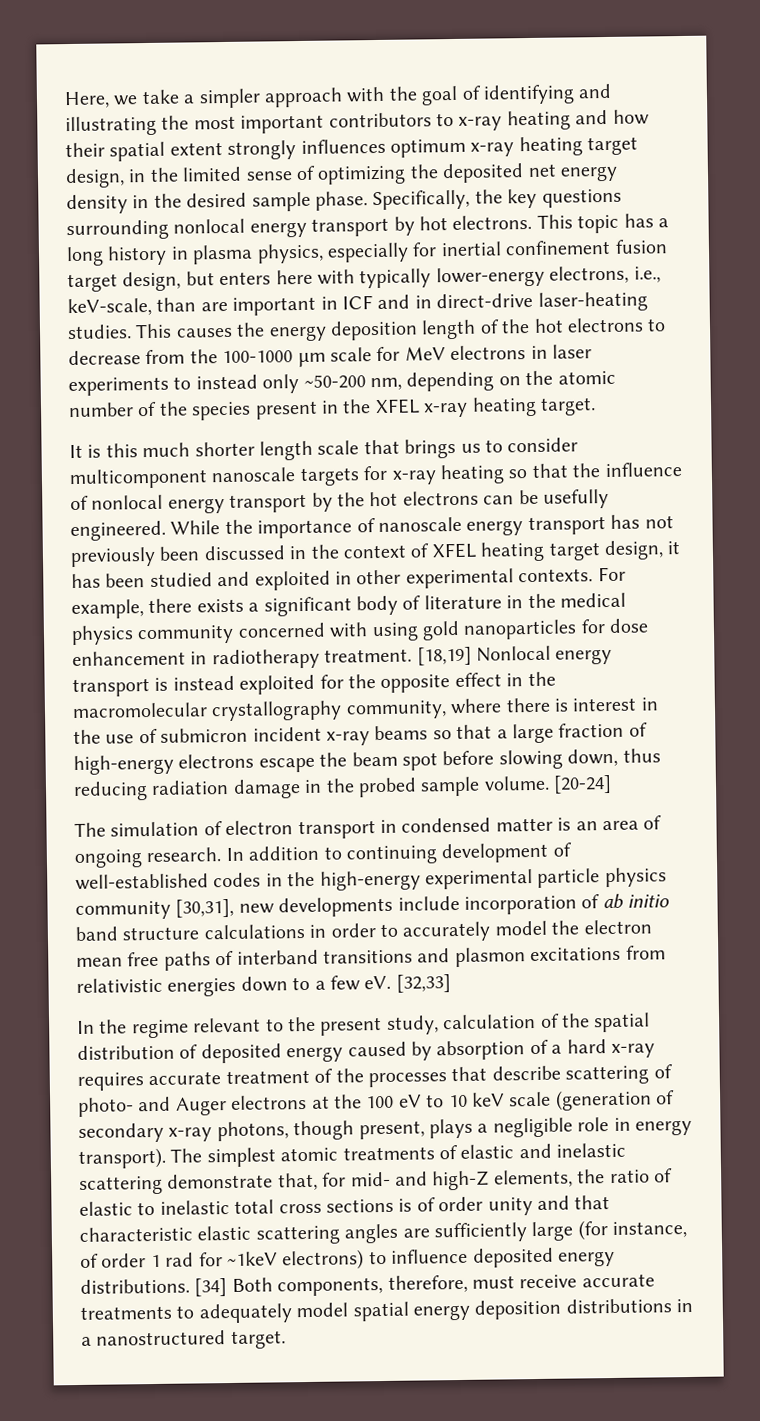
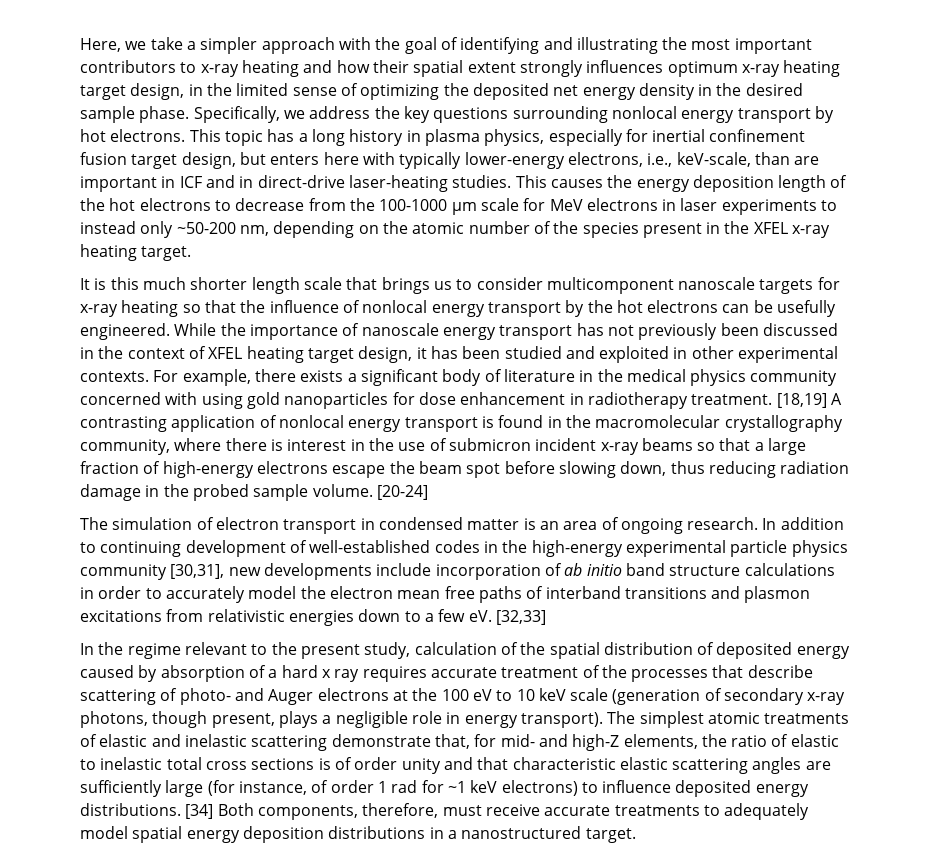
- Specifically, the key questions surrounding nonlocal energy transport by hot electrons.
+ Specifically, we address the key questions surrounding nonlocal energy transport by hot electrons.
- [18,19] Nonlocal energy transport is instead exploited for the opposite effect in the macromolecular crystallography community, where there is interest in the use of submicron incident x-ray beams so that a large fraction of high-energy electrons escape the beam spot before slowing down, thus reducing radiation damage in the probed sample volume.
+ [18,19] A contrasting application of nonlocal energy transport is found in the macromolecular crystallography community, where there is interest in the use of submicron incident x-ray beams so that a large fraction of high-energy electrons escape the beam spot before slowing down, thus reducing radiation damage in the probed sample volume.
- In the regime relevant to the present study, calculation of the spatial distribution of deposited energy caused by absorption of a hard x-ray requires accurate treatment of the processes that describe scattering of photo- and Auger electrons at the 100 eV to 10 keV scale (generation of secondary x-ray photons, though present, plays a negligible role in energy transport).
+ In the regime relevant to the present study, calculation of the spatial distribution of deposited energy caused by absorption of a hard x ray requires accurate treatment of the processes that describe scattering of photo- and Auger electrons at the 100 eV to 10 keV scale (generation of secondary x-ray photons, though present, plays a negligible role in energy transport).
- The simplest atomic treatments of elastic and inelastic scattering demonstrate that, for mid- and high-Z elements, the ratio of elastic to inelastic total cross sections is of order unity and that characteristic elastic scattering angles are sufficiently large (for instance, of order 1 rad for ~1keV electrons) to influence deposited energy distributions.
+ The simplest atomic treatments of elastic and inelastic scattering demonstrate that, for mid- and high-Z elements, the ratio of elastic to inelastic total cross sections is of order unity and that characteristic elastic scattering angles are sufficiently large (for instance, of order 1 rad for ~1 keV electrons) to influence deposited energy distributions.

